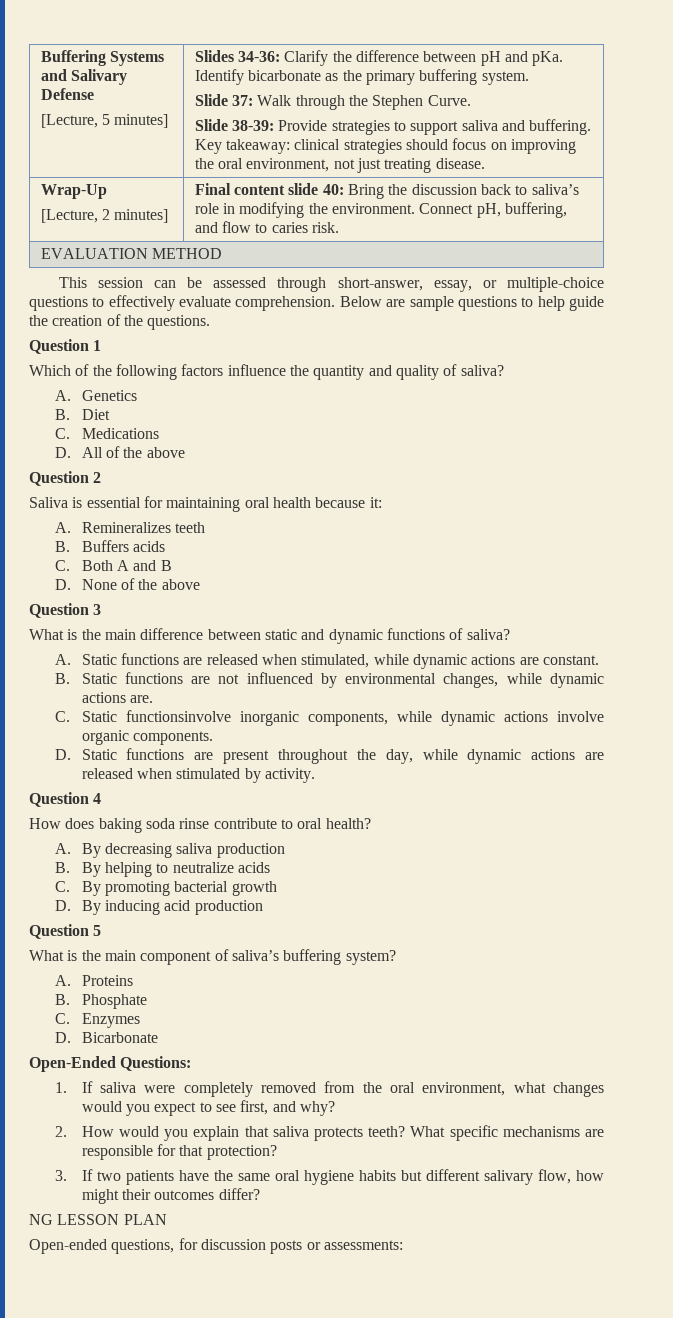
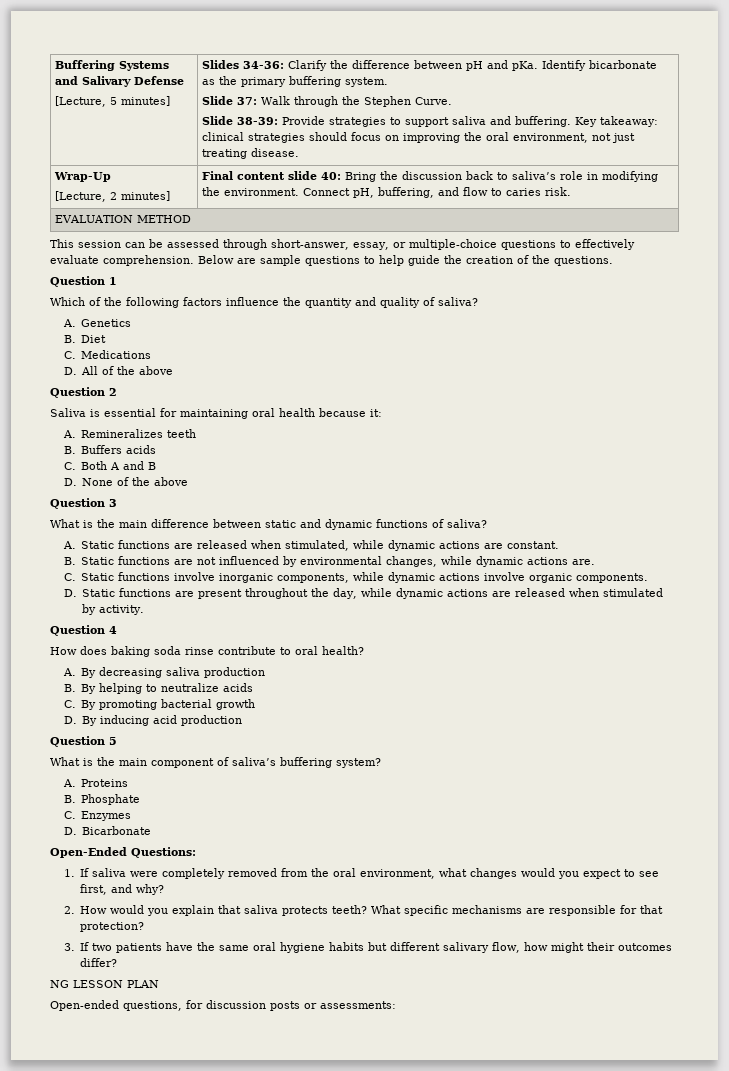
- C. Static functionsinvolve inorganic components, while dynamic actions involve organic components.
+ C. Static functions involve inorganic components, while dynamic actions involve organic components.

